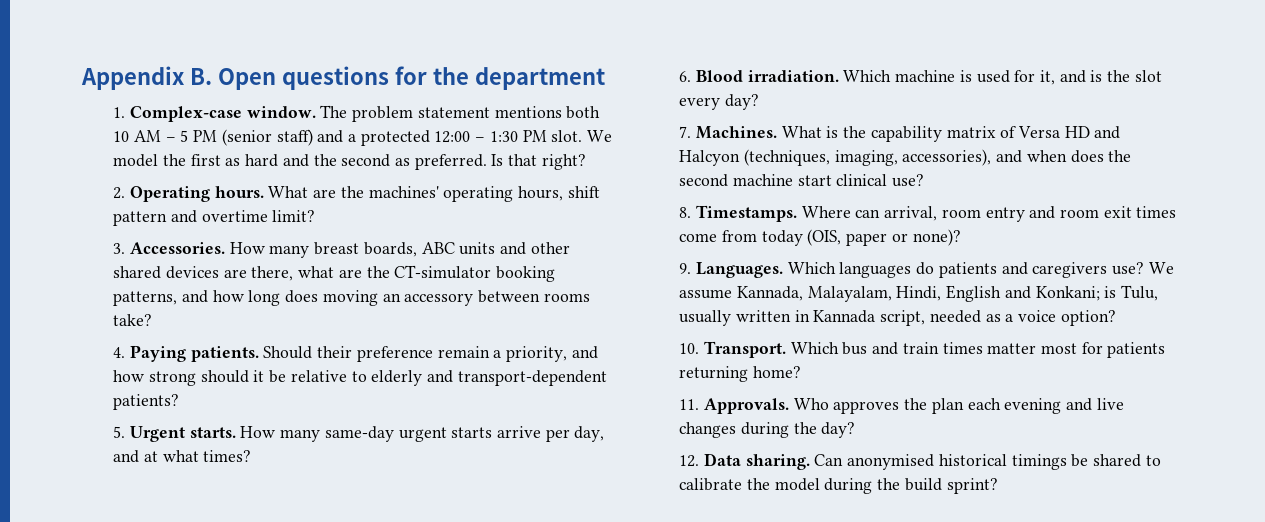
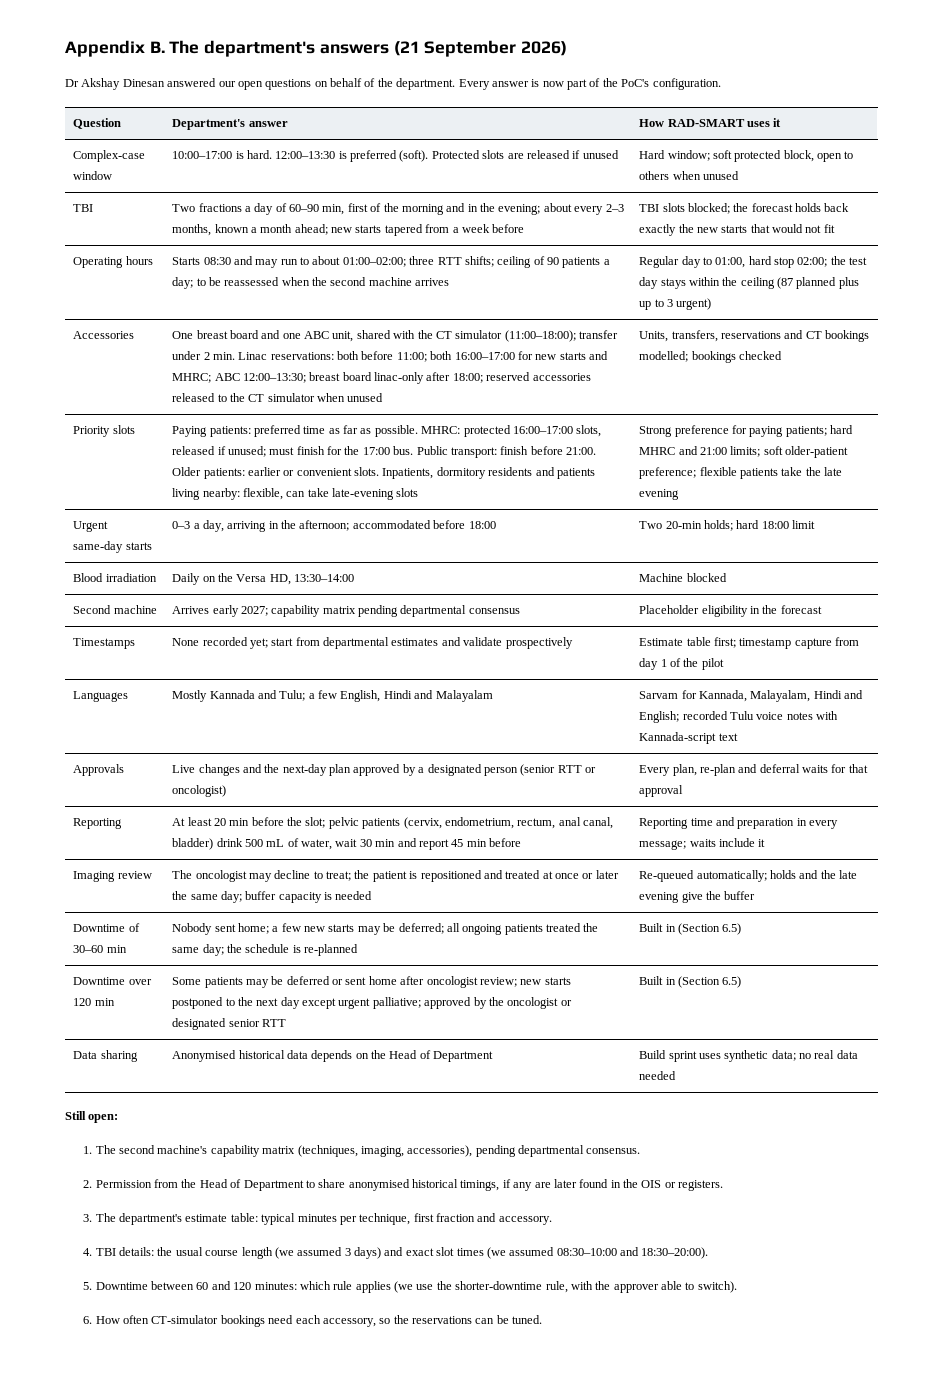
- Appendix B. Open questions for the department
- 1. Complex-case window. The problem statement mentions both 10 AM – 5 PM (senior staff) and a protected 12:00 – 1:30 PM slot. We model the first as hard and the second as preferred. Is that right?
- 2. Operating hours. What are the machines' operating hours, shift pattern and overtime limit?
- 3. Accessories. How many breast boards, ABC units and other shared devices are there, what are the CT-simulator booking patterns, and how long does moving an accessory between rooms take?
- 4. Paying patients. Should their preference remain a priority, and how strong should it be relative to elderly and transport-dependent patients?
- 5. Urgent starts. How many same-day urgent starts arrive per day, and at what times?
- 6. Blood irradiation. Which machine is used for it, and is the slot every day?
- 7. Machines. What is the capability matrix of Versa HD and Halcyon (techniques, imaging, accessories), and when does the second machine start clinical use?
- 8. Timestamps. Where can arrival, room entry and room exit times come from today (OIS, paper or none)?
- 9. Languages. Which languages do patients and caregivers use? We assume Kannada, Malayalam, Hindi, English and Konkani; is Tulu, usually written in Kannada script, needed as a voice option?
- 10. Transport. Which bus and train times matter most for patients returning home?
- 11. Approvals. Who approves the plan each evening and live changes during the day?
- 12. Data sharing. Can anonymised historical timings be shared to calibrate the model during the build sprint?
+ Appendix B. The department's answers (21 September 2026)
+ Dr Akshay Dinesan answered our open questions on behalf of the department. Every answer is now part of the PoC's configuration.
+ Question | Department's answer | How RAD-SMART uses it
+ Complex-case window | 10:00–17:00 is hard. 12:00–13:30 is preferred (soft). Protected slots are released if unused | Hard window; soft protected block, open to others when unused
+ TBI | Two fractions a day of 60–90 min, first of the morning and in the evening; about every 2–3 months, known a month ahead; new starts tapered from a week before | TBI slots blocked; the forecast holds back exactly the new starts that would not fit
+ Operating hours | Starts 08:30 and may run to about 01:00–02:00; three RTT shifts; ceiling of 90 patients a day; to be reassessed when the second machine arrives | Regular day to 01:00, hard stop 02:00; the test day stays within the ceiling (87 planned plus up to 3 urgent)
+ Accessories | One breast board and one ABC unit, shared with the CT simulator (11:00–18:00); transfer under 2 min. Linac reservations: both before 11:00; both 16:00–17:00 for new starts and MHRC; ABC 12:00–13:30; breast board linac-only after 18:00; reserved accessories released to the CT simulator when unused | Units, transfers, reservations and CT bookings modelled; bookings checked
+ Priority slots | Paying patients: preferred time as far as possible. MHRC: protected 16:00–17:00 slots, released if unused; must finish for the 17:00 bus. Public transport: finish before 21:00. Older patients: earlier or convenient slots. Inpatients, dormitory residents and patients living nearby: flexible, can take late-evening slots | Strong preference for paying patients; hard MHRC and 21:00 limits; soft older-patient preference; flexible patients take the late evening
+ Urgent same-day starts | 0–3 a day, arriving in the afternoon; accommodated before 18:00 | Two 20-min holds; hard 18:00 limit
+ Blood irradiation | Daily on the Versa HD, 13:30–14:00 | Machine blocked
+ Second machine | Arrives early 2027; capability matrix pending departmental consensus | Placeholder eligibility in the forecast
+ Timestamps | None recorded yet; start from departmental estimates and validate prospectively | Estimate table first; timestamp capture from day 1 of the pilot
+ Languages | Mostly Kannada and Tulu; a few English, Hindi and Malayalam | Sarvam for Kannada, Malayalam, Hindi and English; recorded Tulu voice notes with Kannada-script text
+ Approvals | Live changes and the next-day plan approved by a designated person (senior RTT or oncologist) | Every plan, re-plan and deferral waits for that approval
+ Reporting | At least 20 min before the slot; pelvic patients (cervix, endometrium, rectum, anal canal, bladder) drink 500 mL of water, wait 30 min and report 45 min before | Reporting time and preparation in every message; waits include it
+ Imaging review | The oncologist may decline to treat; the patient is repositioned and treated at once or later the same day; buffer capacity is needed | Re-queued automatically; holds and the late evening give the buffer
+ Downtime of 30–60 min | Nobody sent home; a few new starts may be deferred; all ongoing patients treated the same day; the schedule is re-planned | Built in (Section 6.5)
+ Downtime over 120 min | Some patients may be deferred or sent home after oncologist review; new starts postponed to the next day except urgent palliative; approved by the oncologist or designated senior RTT | Built in (Section 6.5)
+ Data sharing | Anonymised historical data depends on the Head of Department | Build sprint uses synthetic data; no real data needed
+ Still open:
+ 1. The second machine's capability matrix (techniques, imaging, accessories), pending departmental consensus.
+ 2. Permission from the Head of Department to share anonymised historical timings, if any are later found in the OIS or registers.
+ 3. The department's estimate table: typical minutes per technique, first fraction and accessory.
+ 4. TBI details: the usual course length (we assumed 3 days) and exact slot times (we assumed 08:30–10:00 and 18:30–20:00).
+ 5. Downtime between 60 and 120 minutes: which rule applies (we use the shorter-downtime rule, with the approver able to switch).
+ 6. How often CT-simulator bookings need each accessory, so the reservations can be tuned.

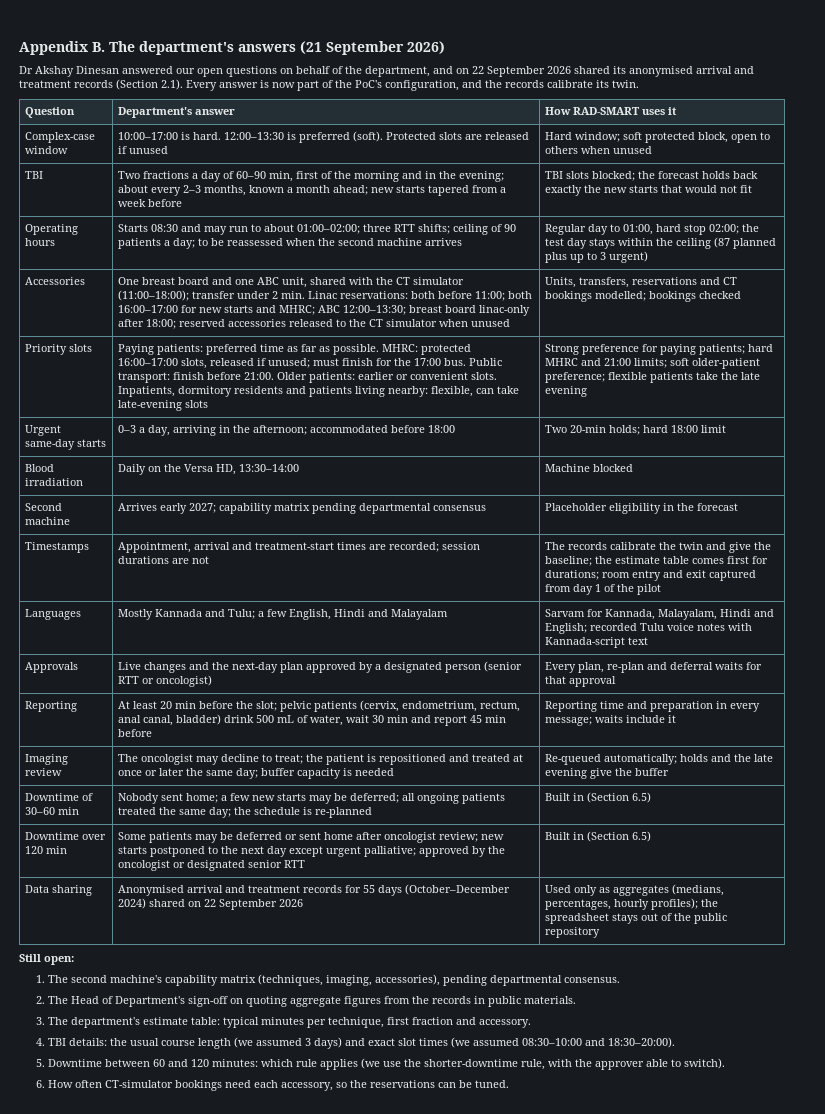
- Dr Akshay Dinesan answered our open questions on behalf of the department. Every answer is now part of the PoC's configuration.
+ Dr Akshay Dinesan answered our open questions on behalf of the department, and on 22 September 2026 shared its anonymised arrival and treatment records (Section 2.1). Every answer is now part of the PoC's configuration, and the records calibrate its twin.
- Timestamps | None recorded yet; start from departmental estimates and validate prospectively | Estimate table first; timestamp capture from day 1 of the pilot
+ Timestamps | Appointment, arrival and treatment-start times are recorded; session durations are not | The records calibrate the twin and give the baseline; the estimate table comes first for durations; room entry and exit captured from day 1 of the pilot
- Data sharing | Anonymised historical data depends on the Head of Department | Build sprint uses synthetic data; no real data needed
+ Data sharing | Anonymised arrival and treatment records for 55 days (October–December 2024) shared on 22 September 2026 | Used only as aggregates (medians, percentages, hourly profiles); the spreadsheet stays out of the public repository
- 2. Permission from the Head of Department to share anonymised historical timings, if any are later found in the OIS or registers.
+ 2. The Head of Department's sign-off on quoting aggregate figures from the records in public materials.

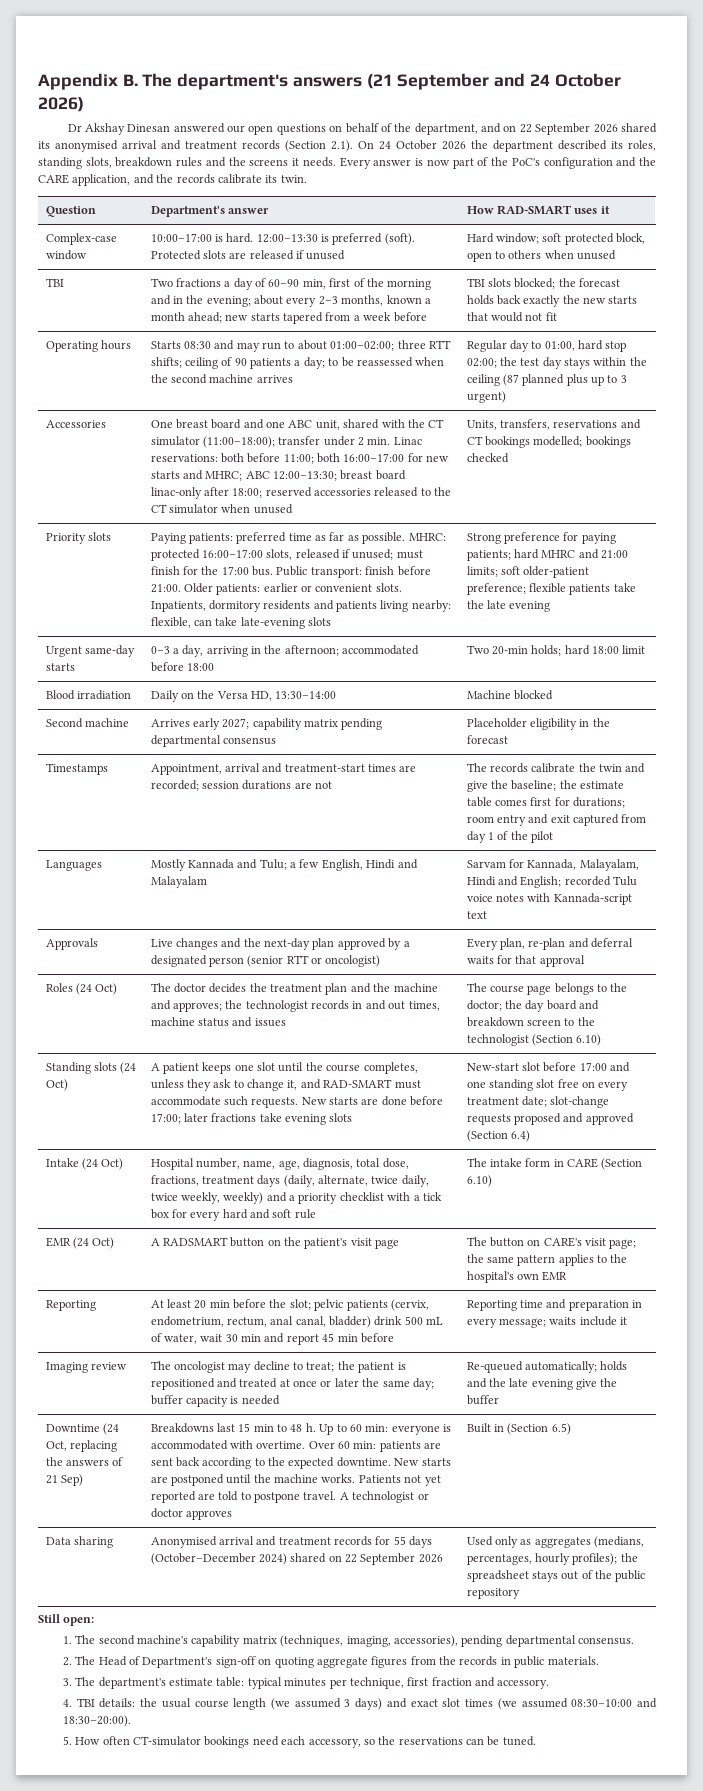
- Appendix B. The department's answers (21 September 2026)
+ Appendix B. The department's answers (21 September and 24 October 2026)
- Dr Akshay Dinesan answered our open questions on behalf of the department, and on 22 September 2026 shared its anonymised arrival and treatment records (Section 2.1). Every answer is now part of the PoC's configuration, and the records calibrate its twin.
+ Dr Akshay Dinesan answered our open questions on behalf of the department, and on 22 September 2026 shared its anonymised arrival and treatment records (Section 2.1). On 24 October 2026 the department described its roles, standing slots, breakdown rules and the screens it needs. Every answer is now part of the PoC's configuration and the CARE application, and the records calibrate its twin.
+ Roles (24 Oct) | The doctor decides the treatment plan and the machine and approves; the technologist records in and out times, machine status and issues | The course page belongs to the doctor; the day board and breakdown screen to the technologist (Section 6.10)
+ Standing slots (24 Oct) | A patient keeps one slot until the course completes, unless they ask to change it, and RAD-SMART must accommodate such requests. New starts are done before 17:00; later fractions take evening slots | New-start slot before 17:00 and one standing slot free on every treatment date; slot-change requests proposed and approved (Section 6.4)
+ Intake (24 Oct) | Hospital number, name, age, diagnosis, total dose, fractions, treatment days (daily, alternate, twice daily, twice weekly, weekly) and a priority checklist with a tick box for every hard and soft rule | The intake form in CARE (Section 6.10)
+ EMR (24 Oct) | A RADSMART button on the patient's visit page | The button on CARE's visit page; the same pattern applies to the hospital's own EMR
- Downtime of 30–60 min | Nobody sent home; a few new starts may be deferred; all ongoing patients treated the same day; the schedule is re-planned | Built in (Section 6.5)
- Downtime over 120 min | Some patients may be deferred or sent home after oncologist review; new starts postponed to the next day except urgent palliative; approved by the oncologist or designated senior RTT | Built in (Section 6.5)
+ Downtime (24 Oct, replacing the answers of 21 Sep) | Breakdowns last 15 min to 48 h. Up to 60 min: everyone is accommodated with overtime. Over 60 min: patients are sent back according to the expected downtime. New starts are postponed until the machine works. Patients not yet reported are told to postpone travel. A technologist or doctor approves | Built in (Section 6.5)
- 5. Downtime between 60 and 120 minutes: which rule applies (we use the shorter-downtime rule, with the approver able to switch).
- 6. How often CT-simulator bookings need each accessory, so the reservations can be tuned.
+ 5. How often CT-simulator bookings need each accessory, so the reservations can be tuned.

